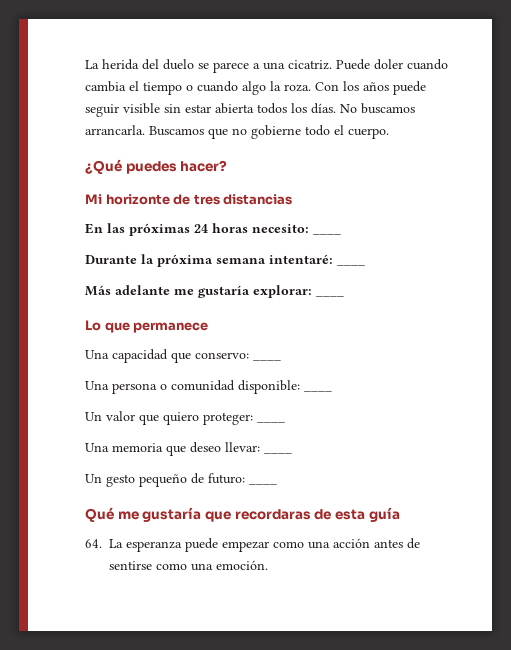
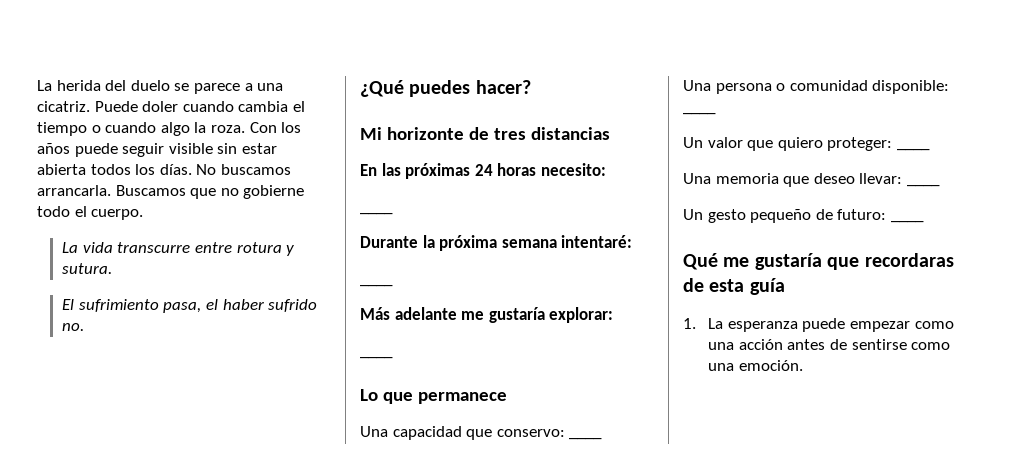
+ La vida transcurre entre rotura y sutura.
+ El sufrimiento pasa, el haber sufrido no.
- En las próximas 24 horas necesito: ____
+ En las próximas 24 horas necesito:
+ ____
- Durante la próxima semana intentaré: ____
+ Durante la próxima semana intentaré:
+ ____
- Más adelante me gustaría explorar: ____
+ Más adelante me gustaría explorar:
+ ____
- 64. La esperanza puede empezar como una acción antes de sentirse como una emoción.
+ 1. La esperanza puede empezar como una acción antes de sentirse como una emoción.

